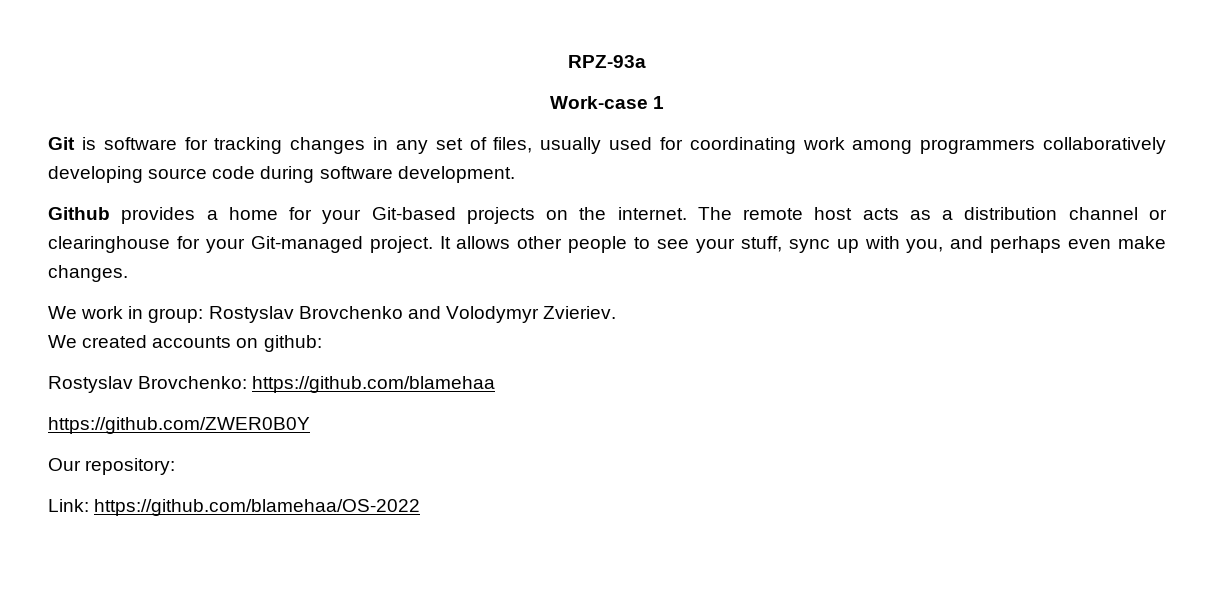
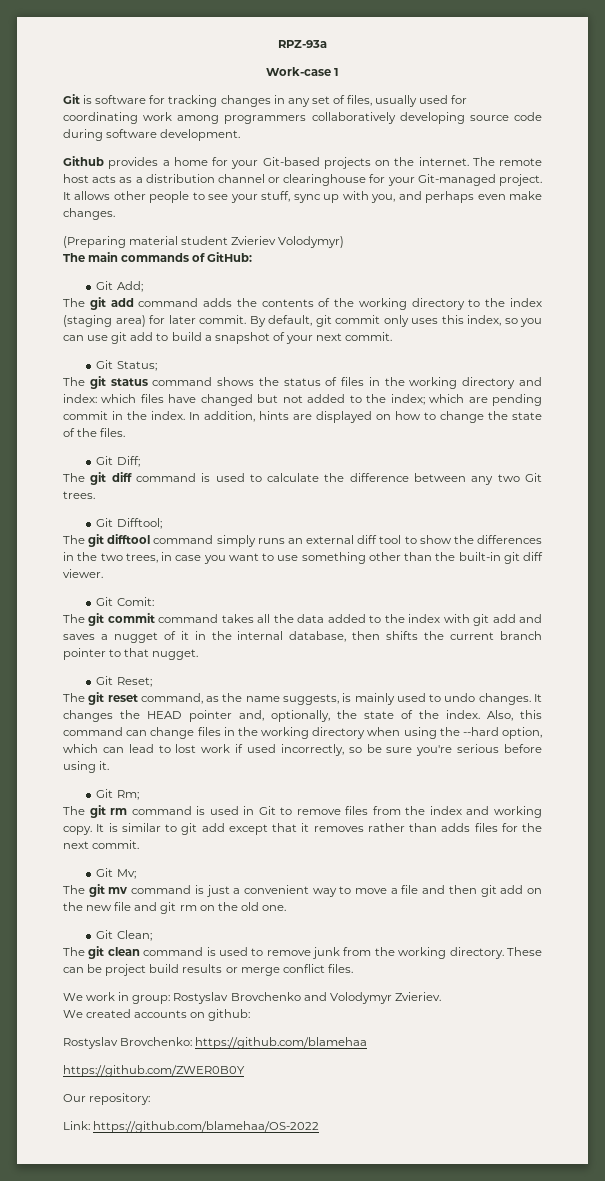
+ (Preparing material student Zvieriev Volodymyr)
+ The main commands of GitHub:
+ Git Add;
+ The git add command adds the contents of the working directory to the index (staging area) for later commit. By default, git commit only uses this index, so you can use git add to build a snapshot of your next commit.
+ Git Status;
+ The git status command shows the status of files in the working directory and index: which files have changed but not added to the index; which are pending commit in the index. In addition, hints are displayed on how to change the state of the files.
+ Git Diff;
+ The git diff command is used to calculate the difference between any two Git trees.
+ Git Difftool;
+ The git difftool command simply runs an external diff tool to show the differences in the two trees, in case you want to use something other than the built-in git diff viewer.
+ Git Comit:
+ The git commit command takes all the data added to the index with git add and saves a nugget of it in the internal database, then shifts the current branch pointer to that nugget.
+ Git Reset;
+ The git reset command, as the name suggests, is mainly used to undo changes. It changes the HEAD pointer and, optionally, the state of the index. Also, this command can change files in the working directory when using the --hard option, which can lead to lost work if used incorrectly, so be sure you're serious before using it.
+ Git Rm;
+ The git rm command is used in Git to remove files from the index and working copy. It is similar to git add except that it removes rather than adds files for the next commit.
+ Git Mv;
+ The git mv command is just a convenient way to move a file and then git add on the new file and git rm on the old one.
+ Git Clean;
+ The git clean command is used to remove junk from the working directory. These can be project build results or merge conflict files.

